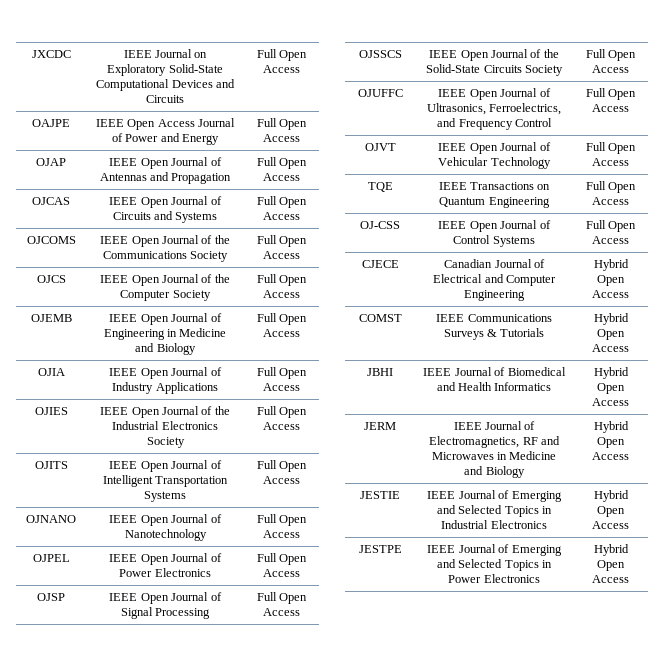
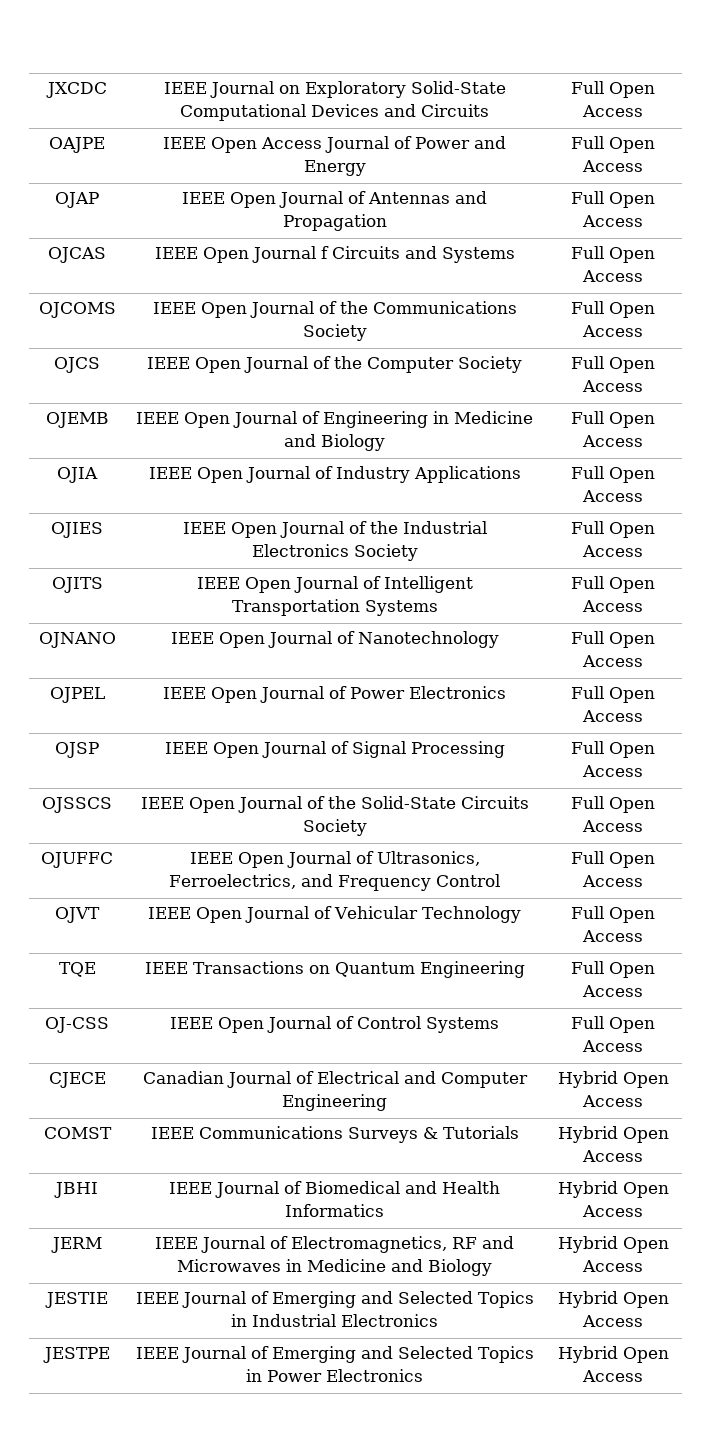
- OJCAS | IEEE Open Journal of Circuits and Systems | Full Open Access
+ OJCAS | IEEE Open Journal f Circuits and Systems | Full Open Access

